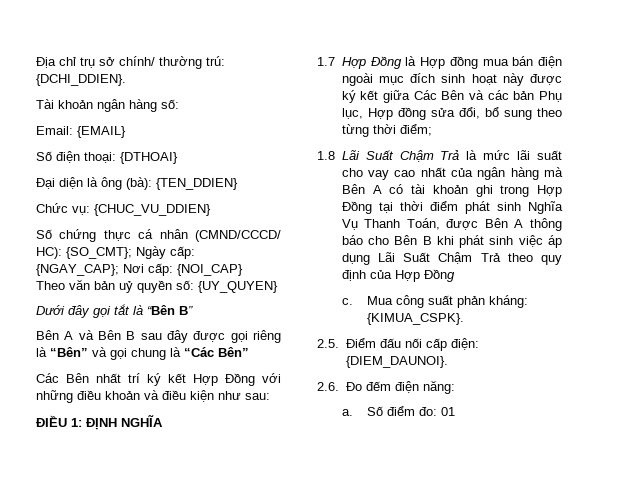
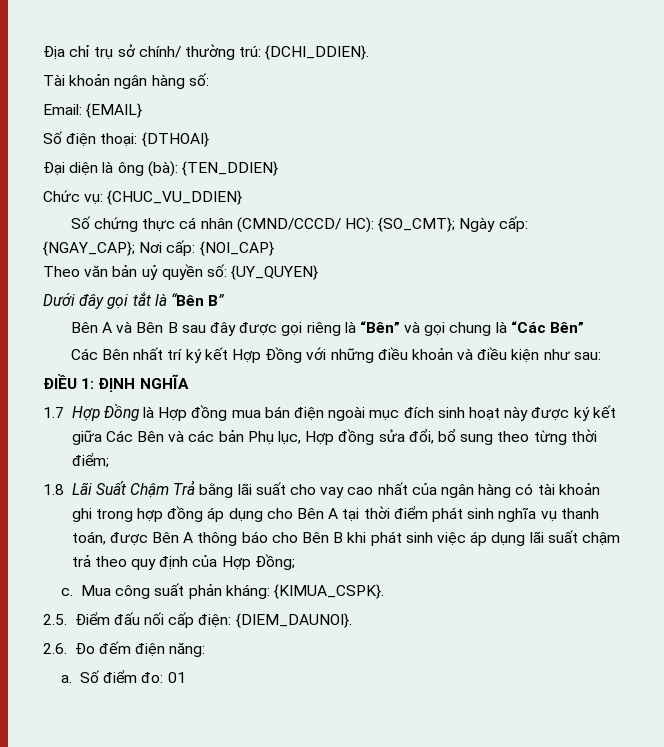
- 1.8 Lãi Suất Chậm Trả là mức lãi suất cho vay cao nhất của ngân hàng mà Bên A có tài khoản ghi trong Hợp Đồng tại thời điểm phát sinh Nghĩa Vụ Thanh Toán, được Bên A thông báo cho Bên B khi phát sinh việc áp dụng Lãi Suất Chậm Trả theo quy định của Hợp Đồng
+ 1.8 Lãi Suất Chậm Trả bằng lãi suất cho vay cao nhất của ngân hàng có tài khoản ghi trong hợp đồng áp dụng cho Bên A tại thời điểm phát sinh nghĩa vụ thanh toán, được Bên A thông báo cho Bên B khi phát sinh việc áp dụng lãi suất chậm trả theo quy định của Hợp Đồng;

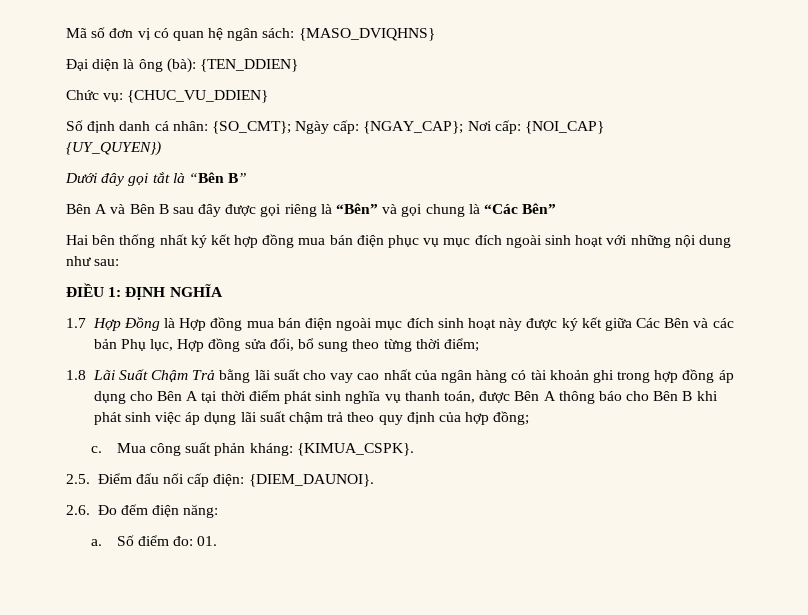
- Địa chỉ trụ sở chính/ thường trú: {DCHI_DDIEN}.
- Tài khoản ngân hàng số:
- Email: {EMAIL}
- Số điện thoại: {DTHOAI}
+ Mã số đơn vị có quan hệ ngân sách: {MASO_DVIQHNS}
- Số chứng thực cá nhân (CMND/CCCD/ HC): {SO_CMT}; Ngày cấp: {NGAY_CAP}; Nơi cấp: {NOI_CAP}
+ Số định danh cá nhân: {SO_CMT}; Ngày cấp: {NGAY_CAP}; Nơi cấp: {NOI_CAP}
- Theo văn bản uỷ quyền số: {UY_QUYEN}
+ {UY_QUYEN})
- Các Bên nhất trí ký kết Hợp Đồng với những điều khoản và điều kiện như sau:
+ Hai bên thống nhất ký kết hợp đồng mua bán điện phục vụ mục đích ngoài sinh hoạt với những nội dung như sau:
- 1.8 Lãi Suất Chậm Trả bằng lãi suất cho vay cao nhất của ngân hàng có tài khoản ghi trong hợp đồng áp dụng cho Bên A tại thời điểm phát sinh nghĩa vụ thanh toán, được Bên A thông báo cho Bên B khi phát sinh việc áp dụng lãi suất chậm trả theo quy định của Hợp Đồng;
+ 1.8 Lãi Suất Chậm Trả bằng lãi suất cho vay cao nhất của ngân hàng có tài khoản ghi trong hợp đồng áp dụng cho Bên A tại thời điểm phát sinh nghĩa vụ thanh toán, được Bên A thông báo cho Bên B khi phát sinh việc áp dụng lãi suất chậm trả theo quy định của hợp đồng;
- Số điểm đo: 01
+ Số điểm đo: 01.

